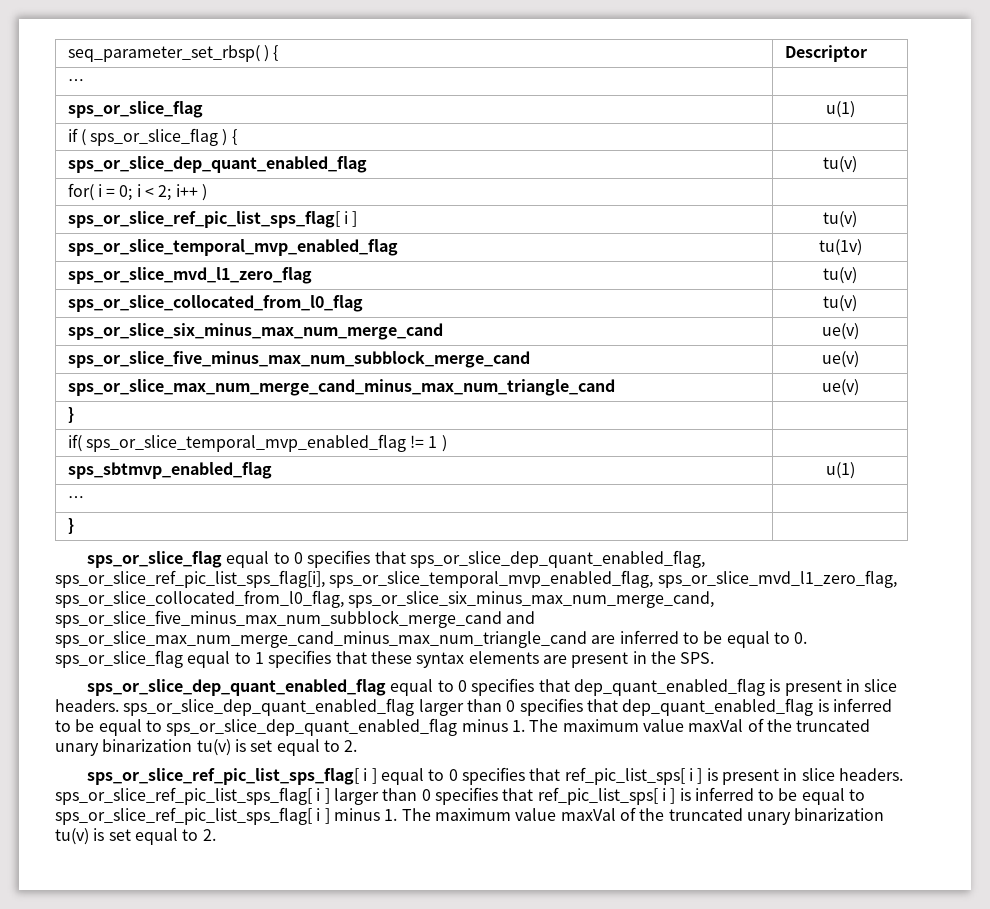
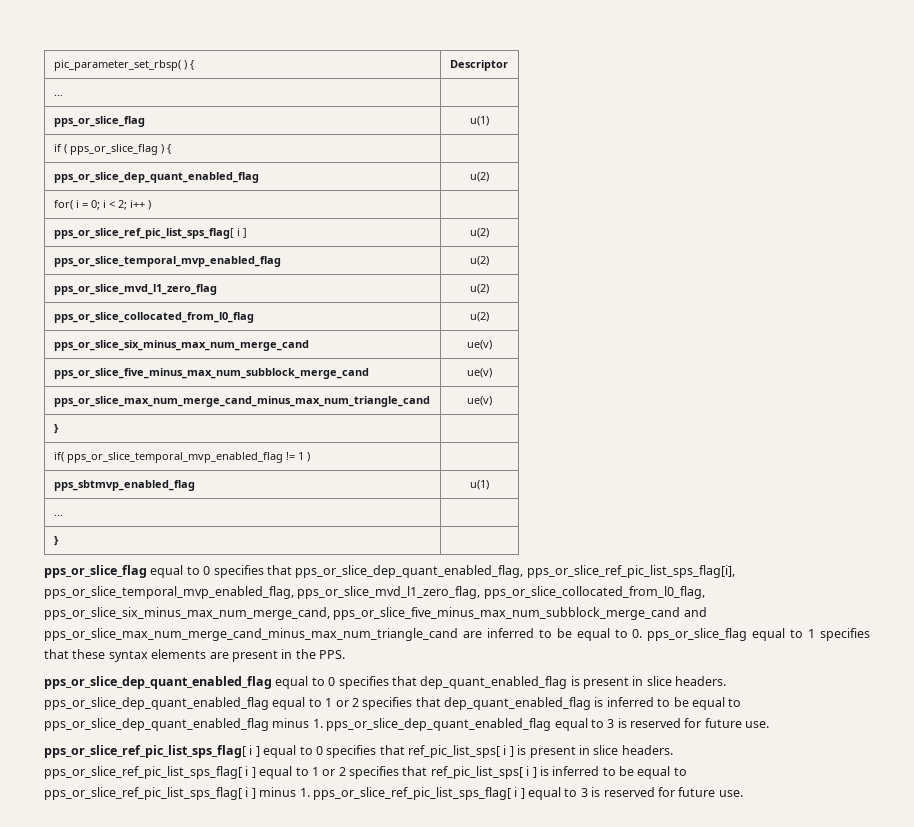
- seq_parameter_set_rbsp( ) { | Descriptor
+ pic_parameter_set_rbsp( ) { | Descriptor
- sps_or_slice_flag | u(1)
+ pps_or_slice_flag | u(1)
- if ( sps_or_slice_flag ) { |
+ if ( pps_or_slice_flag ) { |
- sps_or_slice_dep_quant_enabled_flag | tu(v)
+ pps_or_slice_dep_quant_enabled_flag | u(2)
- sps_or_slice_ref_pic_list_sps_flag[ i ] | tu(v)
- sps_or_slice_temporal_mvp_enabled_flag | tu(1v)
- sps_or_slice_mvd_l1_zero_flag | tu(v)
- sps_or_slice_collocated_from_l0_flag | tu(v)
- sps_or_slice_six_minus_max_num_merge_cand | ue(v)
- sps_or_slice_five_minus_max_num_subblock_merge_cand | ue(v)
- sps_or_slice_max_num_merge_cand_minus_max_num_triangle_cand | ue(v)
+ pps_or_slice_ref_pic_list_sps_flag[ i ] | u(2)
+ pps_or_slice_temporal_mvp_enabled_flag | u(2)
+ pps_or_slice_mvd_l1_zero_flag | u(2)
+ pps_or_slice_collocated_from_l0_flag | u(2)
+ pps_or_slice_six_minus_max_num_merge_cand | ue(v)
+ pps_or_slice_five_minus_max_num_subblock_merge_cand | ue(v)
+ pps_or_slice_max_num_merge_cand_minus_max_num_triangle_cand | ue(v)
- if( sps_or_slice_temporal_mvp_enabled_flag != 1 ) |
+ if( pps_or_slice_temporal_mvp_enabled_flag != 1 ) |
- sps_sbtmvp_enabled_flag | u(1)
+ pps_sbtmvp_enabled_flag | u(1)
- sps_or_slice_flag equal to 0 specifies that sps_or_slice_dep_quant_enabled_flag, sps_or_slice_ref_pic_list_sps_flag[i], sps_or_slice_temporal_mvp_enabled_flag, sps_or_slice_mvd_l1_zero_flag, sps_or_slice_collocated_from_l0_flag, sps_or_slice_six_minus_max_num_merge_cand, sps_or_slice_five_minus_max_num_subblock_merge_cand and sps_or_slice_max_num_merge_cand_minus_max_num_triangle_cand are inferred to be equal to 0. sps_or_slice_flag equal to 1 specifies that these syntax elements are present in the SPS.
- sps_or_slice_dep_quant_enabled_flag equal to 0 specifies that dep_quant_enabled_flag is present in slice headers. sps_or_slice_dep_quant_enabled_flag larger than 0 specifies that dep_quant_enabled_flag is inferred to be equal to sps_or_slice_dep_quant_enabled_flag minus 1. The maximum value maxVal of the truncated unary binarization tu(v) is set equal to 2.
- sps_or_slice_ref_pic_list_sps_flag[ i ] equal to 0 specifies that ref_pic_list_sps[ i ] is present in slice headers. sps_or_slice_ref_pic_list_sps_flag[ i ] larger than 0 specifies that ref_pic_list_sps[ i ] is inferred to be equal to sps_or_slice_ref_pic_list_sps_flag[ i ] minus 1. The maximum value maxVal of the truncated unary binarization tu(v) is set equal to 2.
+ pps_or_slice_flag equal to 0 specifies that pps_or_slice_dep_quant_enabled_flag, pps_or_slice_ref_pic_list_sps_flag[i], pps_or_slice_temporal_mvp_enabled_flag, pps_or_slice_mvd_l1_zero_flag, pps_or_slice_collocated_from_l0_flag, pps_or_slice_six_minus_max_num_merge_cand, pps_or_slice_five_minus_max_num_subblock_merge_cand and pps_or_slice_max_num_merge_cand_minus_max_num_triangle_cand are inferred to be equal to 0. pps_or_slice_flag equal to 1 specifies that these syntax elements are present in the PPS.
+ pps_or_slice_dep_quant_enabled_flag equal to 0 specifies that dep_quant_enabled_flag is present in slice headers. pps_or_slice_dep_quant_enabled_flag equal to 1 or 2 specifies that dep_quant_enabled_flag is inferred to be equal to pps_or_slice_dep_quant_enabled_flag minus 1. pps_or_slice_dep_quant_enabled_flag equal to 3 is reserved for future use.
+ pps_or_slice_ref_pic_list_sps_flag[ i ] equal to 0 specifies that ref_pic_list_sps[ i ] is present in slice headers. pps_or_slice_ref_pic_list_sps_flag[ i ] equal to 1 or 2 specifies that ref_pic_list_sps[ i ] is inferred to be equal to pps_or_slice_ref_pic_list_sps_flag[ i ] minus 1. pps_or_slice_ref_pic_list_sps_flag[ i ] equal to 3 is reserved for future use.

